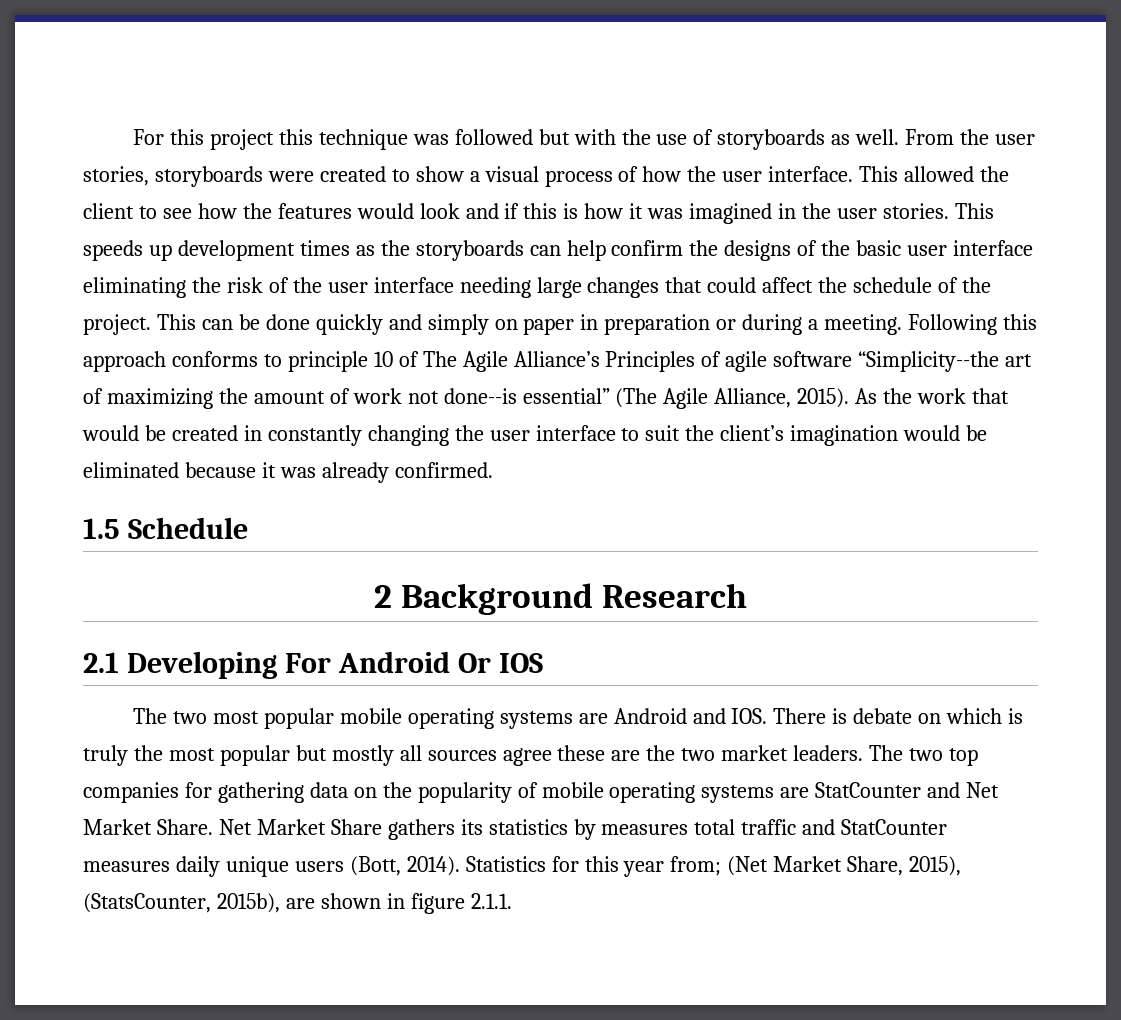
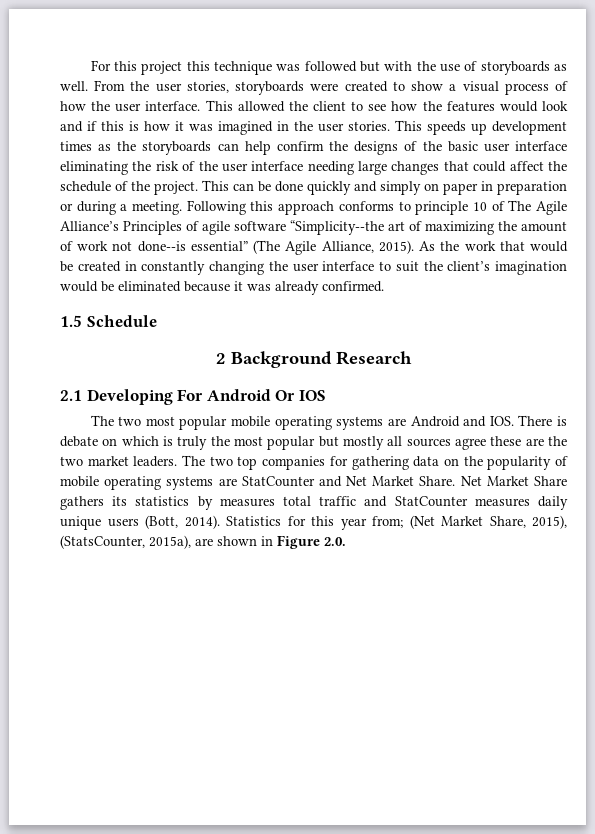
- Statistics for this year from; (Net Market Share, 2015), (StatsCounter, 2015b), are shown in figure 2.1.1.
+ Statistics for this year from; (Net Market Share, 2015), (StatsCounter, 2015a), are shown in Figure 2.0.

